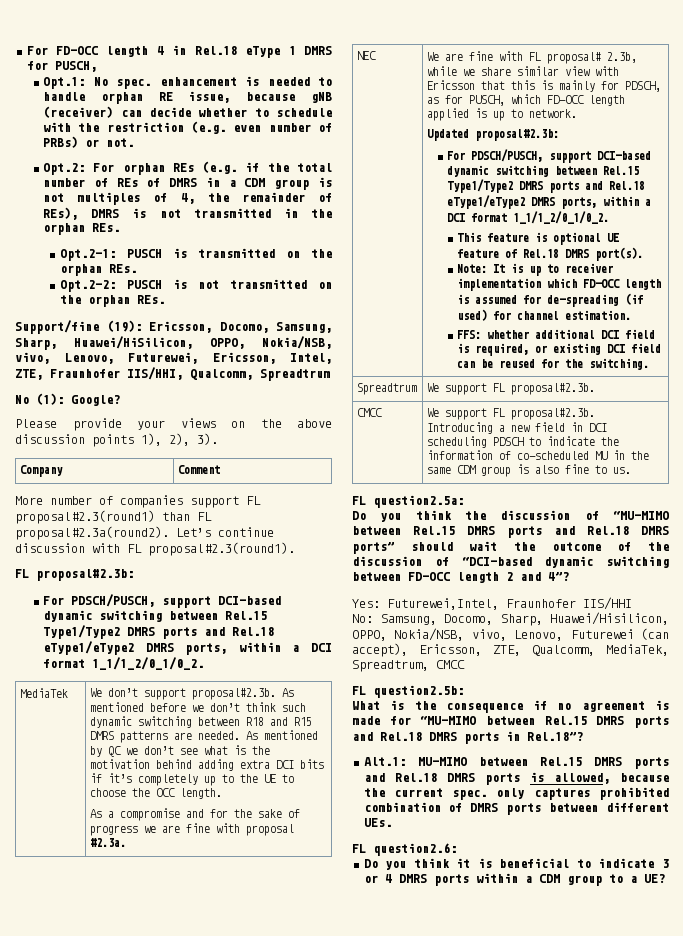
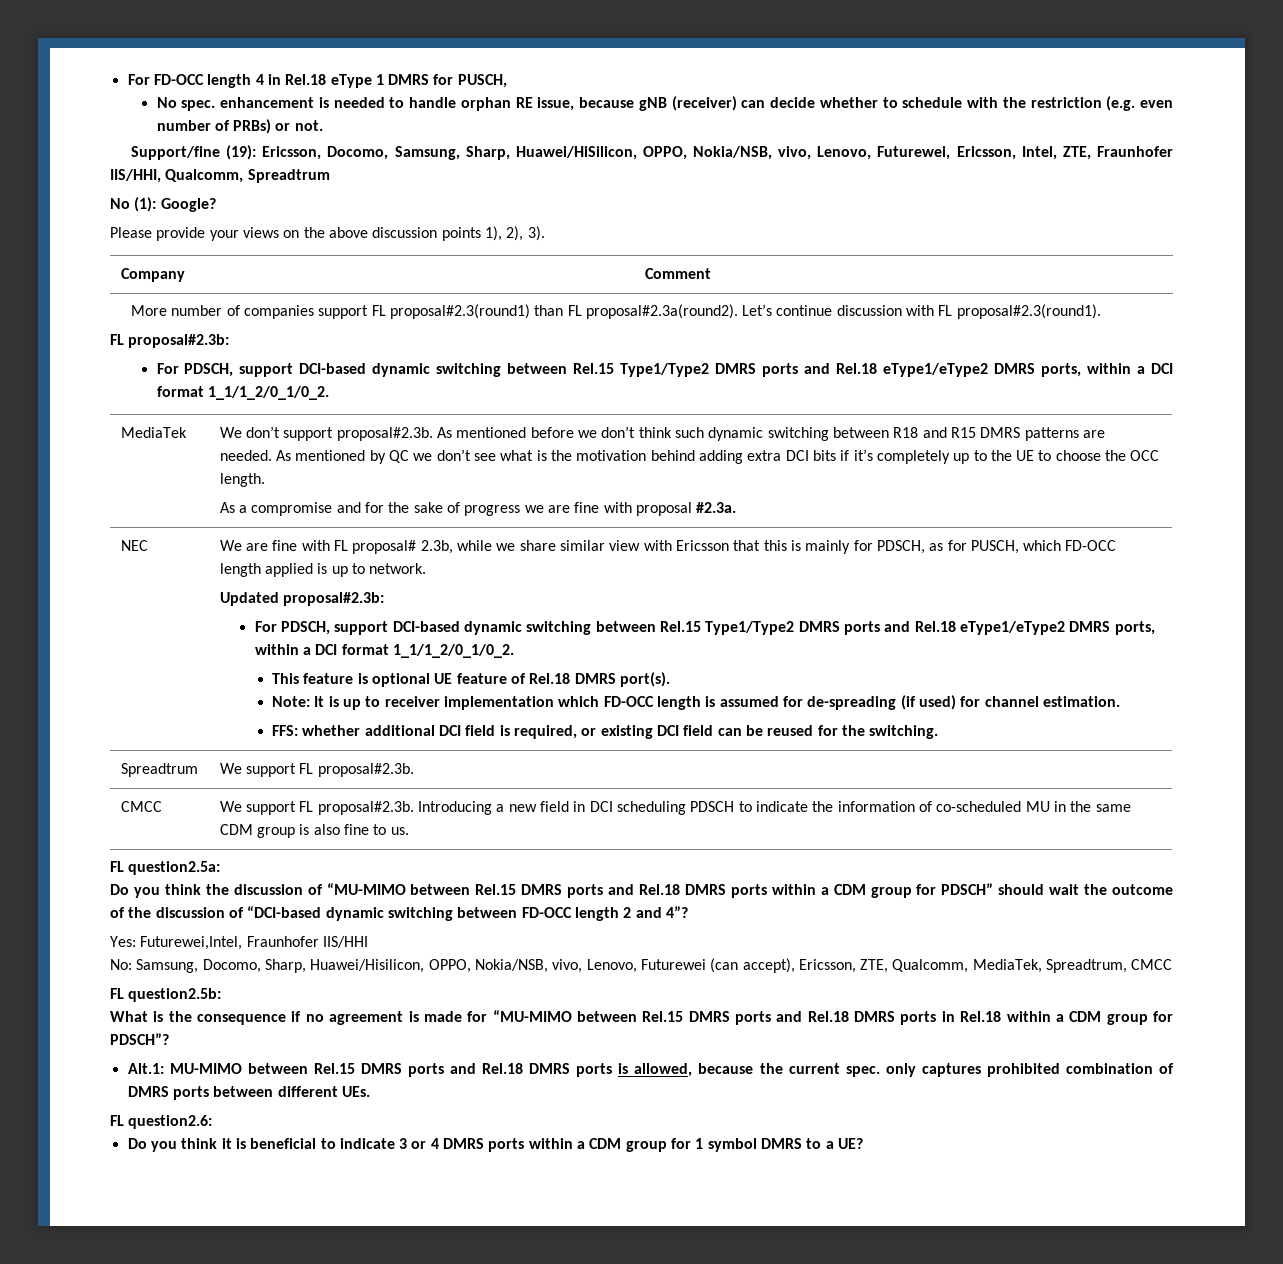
- Opt.1: No spec. enhancement is needed to handle orphan RE issue, because gNB (receiver) can decide whether to schedule with the restriction (e.g. even number of PRBs) or not.
+ No spec. enhancement is needed to handle orphan RE issue, because gNB (receiver) can decide whether to schedule with the restriction (e.g. even number of PRBs) or not.
- Opt.2: For orphan REs (e.g. if the total number of REs of DMRS in a CDM group is not multiples of 4, the remainder of REs), DMRS is not transmitted in the orphan REs.
- Opt.2-1: PUSCH is transmitted on the orphan REs.
- Opt.2-2: PUSCH is not transmitted on the orphan REs.
  FL proposal#2.3b:
- For PDSCH/PUSCH, support DCI-based dynamic switching between Rel.15 Type1/Type2 DMRS ports and Rel.18 eType1/eType2 DMRS ports, within a DCI format 1_1/1_2/0_1/0_2.
+ For PDSCH, support DCI-based dynamic switching between Rel.15 Type1/Type2 DMRS ports and Rel.18 eType1/eType2 DMRS ports, within a DCI format 1_1/1_2/0_1/0_2.
  Updated proposal#2.3b:
- For PDSCH/PUSCH, support DCI-based dynamic switching between Rel.15 Type1/Type2 DMRS ports and Rel.18 eType1/eType2 DMRS ports, within a DCI format 1_1/1_2/0_1/0_2.
+ For PDSCH, support DCI-based dynamic switching between Rel.15 Type1/Type2 DMRS ports and Rel.18 eType1/eType2 DMRS ports, within a DCI format 1_1/1_2/0_1/0_2.
- Do you think the discussion of “MU-MIMO between Rel.15 DMRS ports and Rel.18 DMRS ports” should wait the outcome of the discussion of “DCI-based dynamic switching between FD-OCC length 2 and 4”?
+ Do you think the discussion of “MU-MIMO between Rel.15 DMRS ports and Rel.18 DMRS ports within a CDM group for PDSCH” should wait the outcome of the discussion of “DCI-based dynamic switching between FD-OCC length 2 and 4”?
- What is the consequence if no agreement is made for “MU-MIMO between Rel.15 DMRS ports and Rel.18 DMRS ports in Rel.18”?
+ What is the consequence if no agreement is made for “MU-MIMO between Rel.15 DMRS ports and Rel.18 DMRS ports in Rel.18 within a CDM group for PDSCH”?
- Do you think it is beneficial to indicate 3 or 4 DMRS ports within a CDM group to a UE?
+ Do you think it is beneficial to indicate 3 or 4 DMRS ports within a CDM group for 1 symbol DMRS to a UE?

